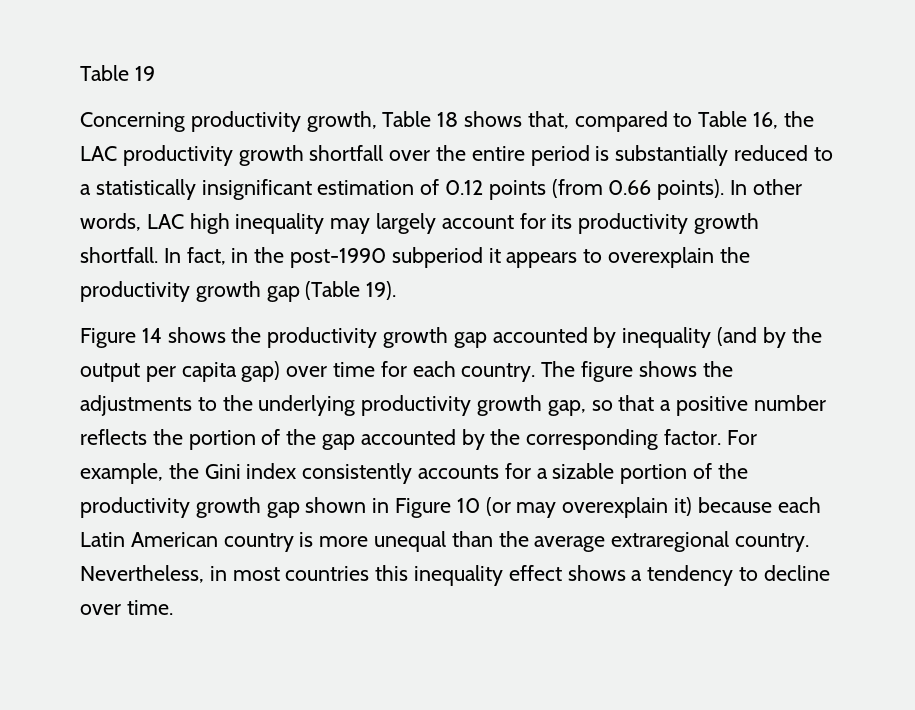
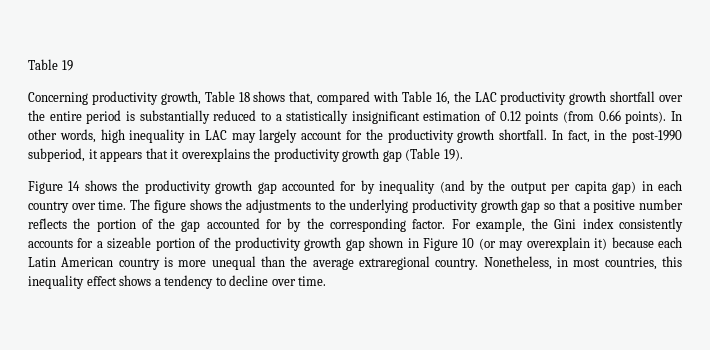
- Concerning productivity growth, Table 18 shows that, compared to Table 16, the LAC productivity growth shortfall over the entire period is substantially reduced to a statistically insignificant estimation of 0.12 points (from 0.66 points).
+ Concerning productivity growth, Table 18 shows that, compared with Table 16, the LAC productivity growth shortfall over the entire period is substantially reduced to a statistically insignificant estimation of 0.12 points (from 0.66 points).
- In other words, LAC high inequality may largely account for its productivity growth shortfall.
+ In other words, high inequality in LAC may largely account for the productivity growth shortfall.
- In fact, in the post-1990 subperiod it appears to overexplain the productivity growth gap (Table 19).
+ In fact, in the post-1990 subperiod, it appears that it overexplains the productivity growth gap (Table 19).
- Figure 14 shows the productivity growth gap accounted by inequality (and by the output per capita gap) over time for each country.
+ Figure 14 shows the productivity growth gap accounted for by inequality (and by the output per capita gap) in each country over time.
- The figure shows the adjustments to the underlying productivity growth gap, so that a positive number reflects the portion of the gap accounted by the corresponding factor.
+ The figure shows the adjustments to the underlying productivity growth gap so that a positive number reflects the portion of the gap accounted for by the corresponding factor.
- For example, the Gini index consistently accounts for a sizable portion of the productivity growth gap shown in Figure 10 (or may overexplain it) because each Latin American country is more unequal than the average extraregional country.
+ For example, the Gini index consistently accounts for a sizeable portion of the productivity growth gap shown in Figure 10 (or may overexplain it) because each Latin American country is more unequal than the average extraregional country.
- Nevertheless, in most countries this inequality effect shows a tendency to decline over time.
+ Nonetheless, in most countries, this inequality effect shows a tendency to decline over time.

